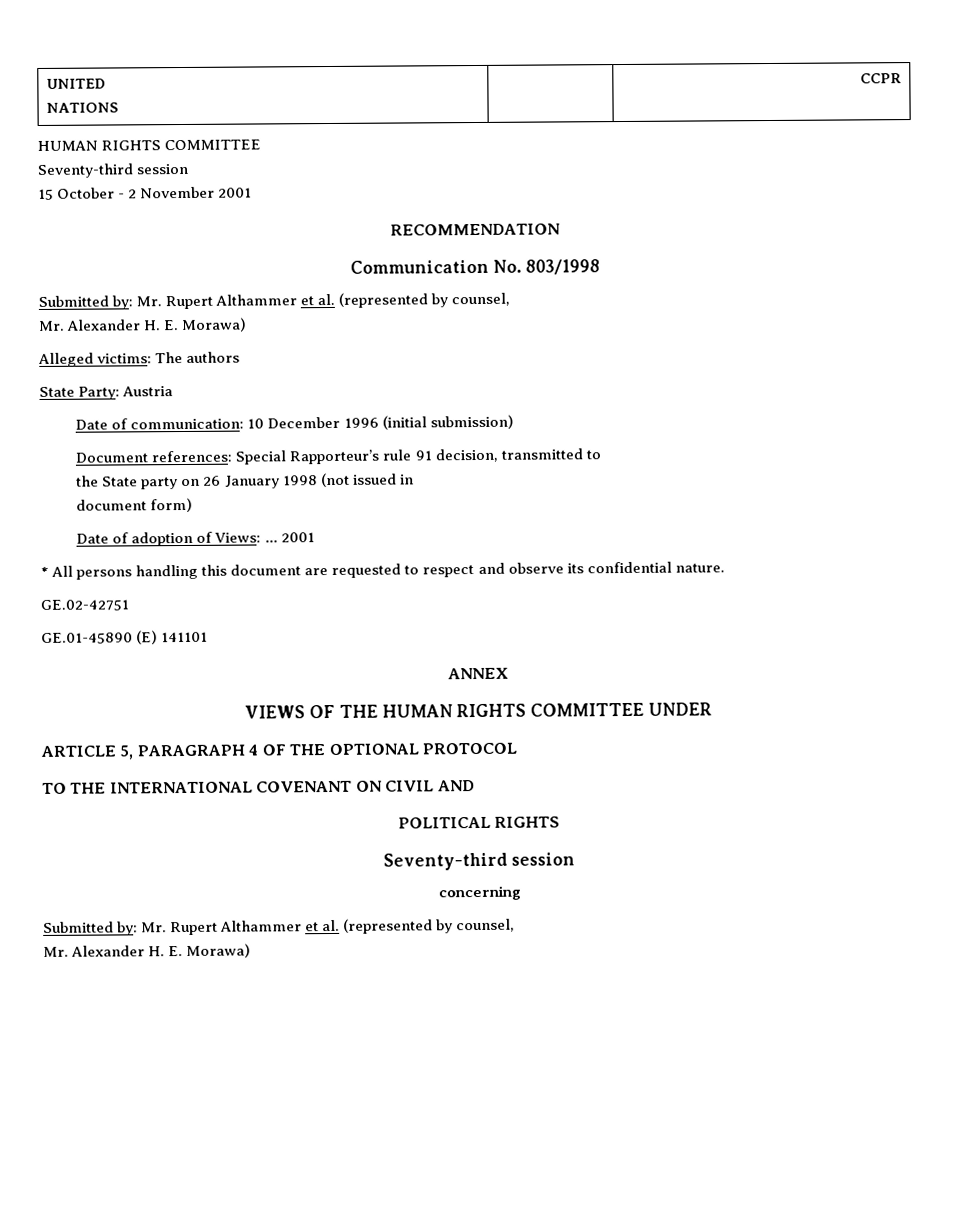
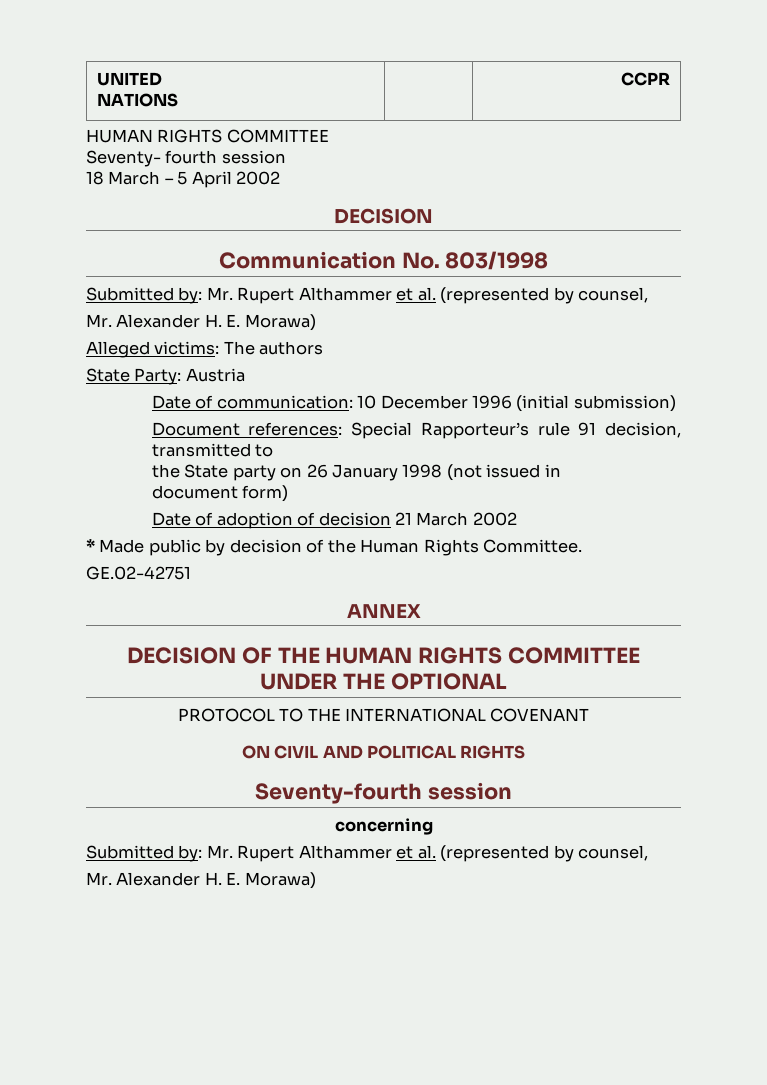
  UNITED
  NATIONS | | CCPR
  HUMAN RIGHTS COMMITTEE
- Seventy-third session
- 15 October - 2 November 2001
- RECOMMENDATION
+ Seventy- fourth session
+ 18 March – 5 April 2002
+ DECISION
- Date of adoption of Views: … 2001
- * All persons handling this document are requested to respect and observe its confidential nature.
+ Date of adoption of decision 21 March 2002
+ * Made public by decision of the Human Rights Committee.
  GE.02-42751
- GE.01-45890 (E) 141101
- VIEWS OF THE HUMAN RIGHTS COMMITTEE UNDER
- ARTICLE 5, PARAGRAPH 4 OF THE OPTIONAL PROTOCOL
- TO THE INTERNATIONAL COVENANT ON CIVIL AND
- POLITICAL RIGHTS
- Seventy-third session
+ DECISION OF THE HUMAN RIGHTS COMMITTEE UNDER THE OPTIONAL
+ PROTOCOL TO THE INTERNATIONAL COVENANT
+ ON CIVIL AND POLITICAL RIGHTS
+ Seventy-fourth session

